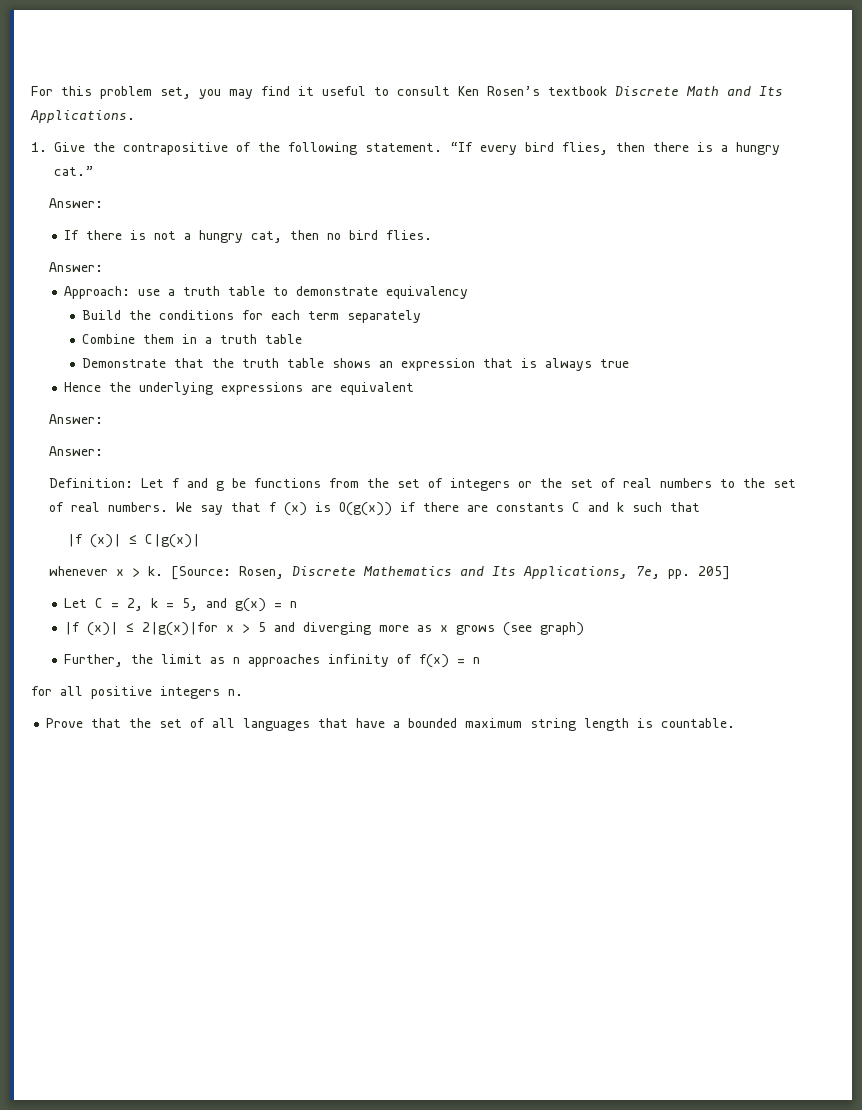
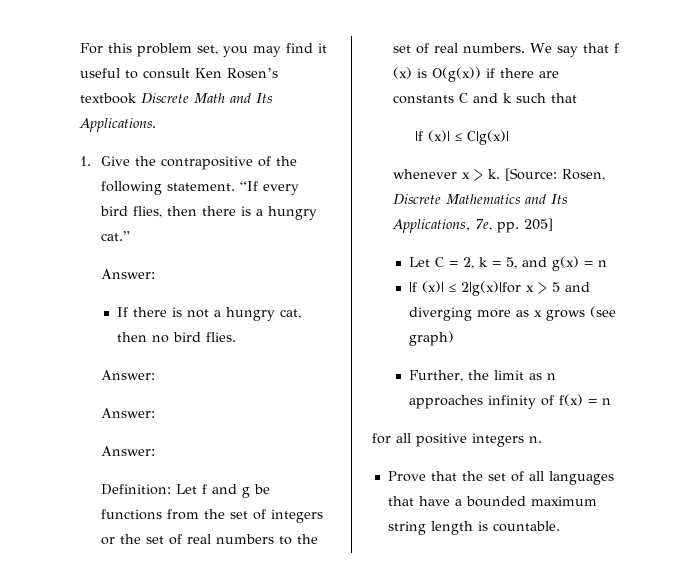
- Approach: use a truth table to demonstrate equivalency
- Build the conditions for each term separately
- Combine them in a truth table
- Demonstrate that the truth table shows an expression that is always true
- Hence the underlying expressions are equivalent

